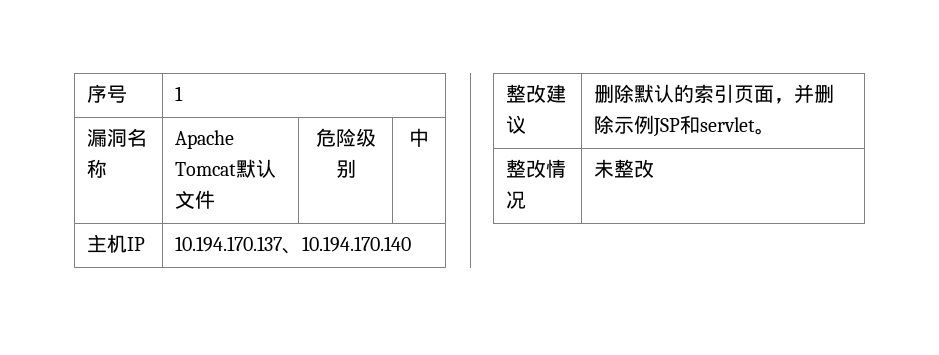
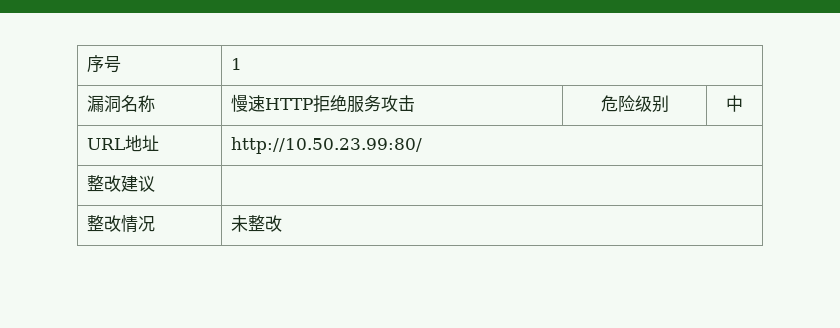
- 漏洞名称 | Apache Tomcat默认文件 | 危险级别 | 中
- 主机IP | 10.194.170.137、10.194.170.140
- 整改建议 | 删除默认的索引页面，并删除示例JSP和servlet。
+ 漏洞名称 | 慢速HTTP拒绝服务攻击 | 危险级别 | 中
+ URL地址 | http://10.50.23.99:80/
+ 整改建议 |

